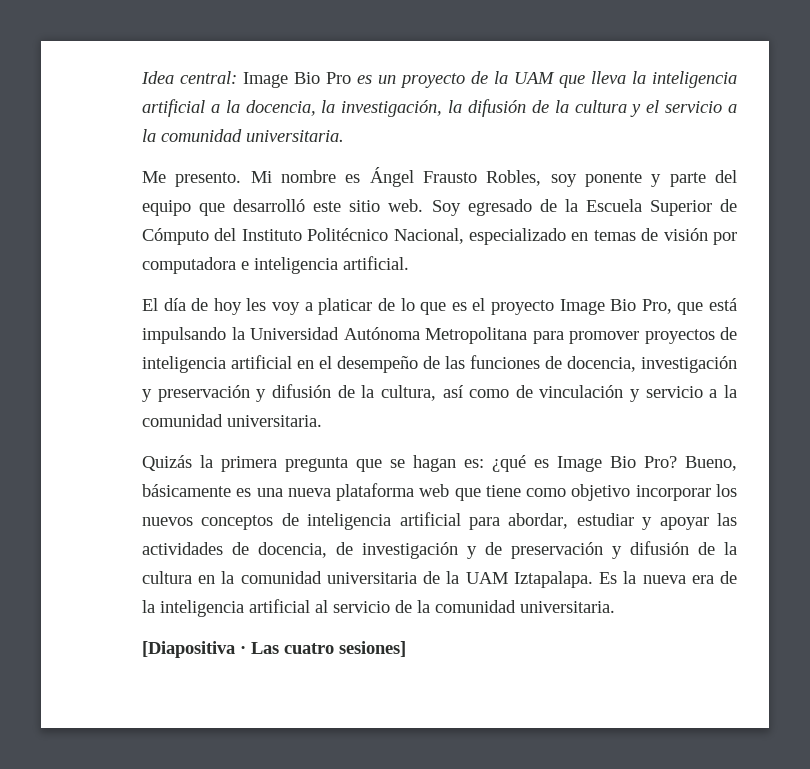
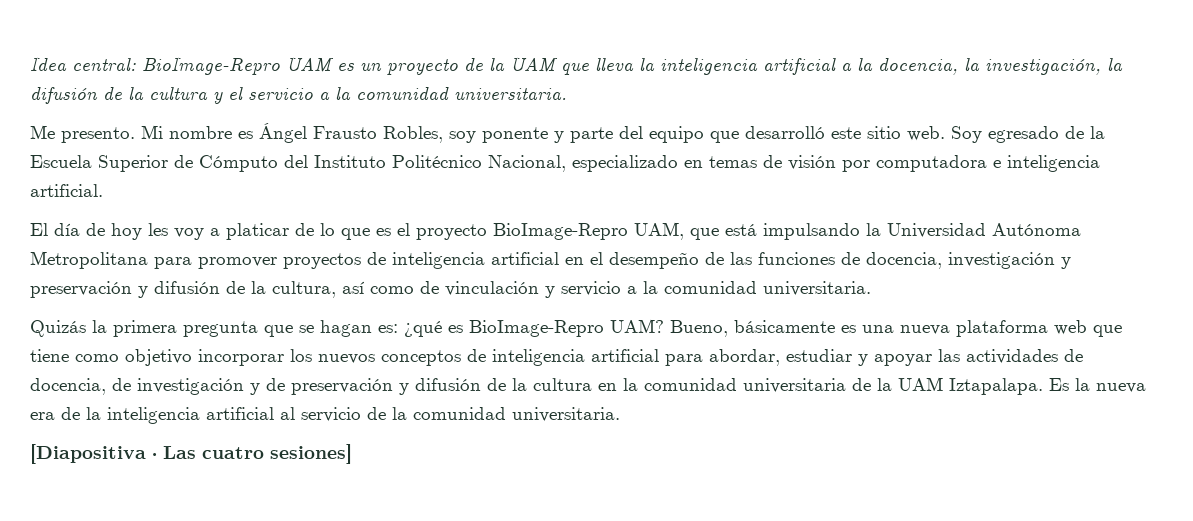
- Idea central: Image Bio Pro es un proyecto de la UAM que lleva la inteligencia artificial a la docencia, la investigación, la difusión de la cultura y el servicio a la comunidad universitaria.
+ Idea central: BioImage-Repro UAM es un proyecto de la UAM que lleva la inteligencia artificial a la docencia, la investigación, la difusión de la cultura y el servicio a la comunidad universitaria.
- El día de hoy les voy a platicar de lo que es el proyecto Image Bio Pro, que está impulsando la Universidad Autónoma Metropolitana para promover proyectos de inteligencia artificial en el desempeño de las funciones de docencia, investigación y preservación y difusión de la cultura, así como de vinculación y servicio a la comunidad universitaria.
+ El día de hoy les voy a platicar de lo que es el proyecto BioImage-Repro UAM, que está impulsando la Universidad Autónoma Metropolitana para promover proyectos de inteligencia artificial en el desempeño de las funciones de docencia, investigación y preservación y difusión de la cultura, así como de vinculación y servicio a la comunidad universitaria.
- Quizás la primera pregunta que se hagan es: ¿qué es Image Bio Pro?
+ Quizás la primera pregunta que se hagan es: ¿qué es BioImage-Repro UAM?

